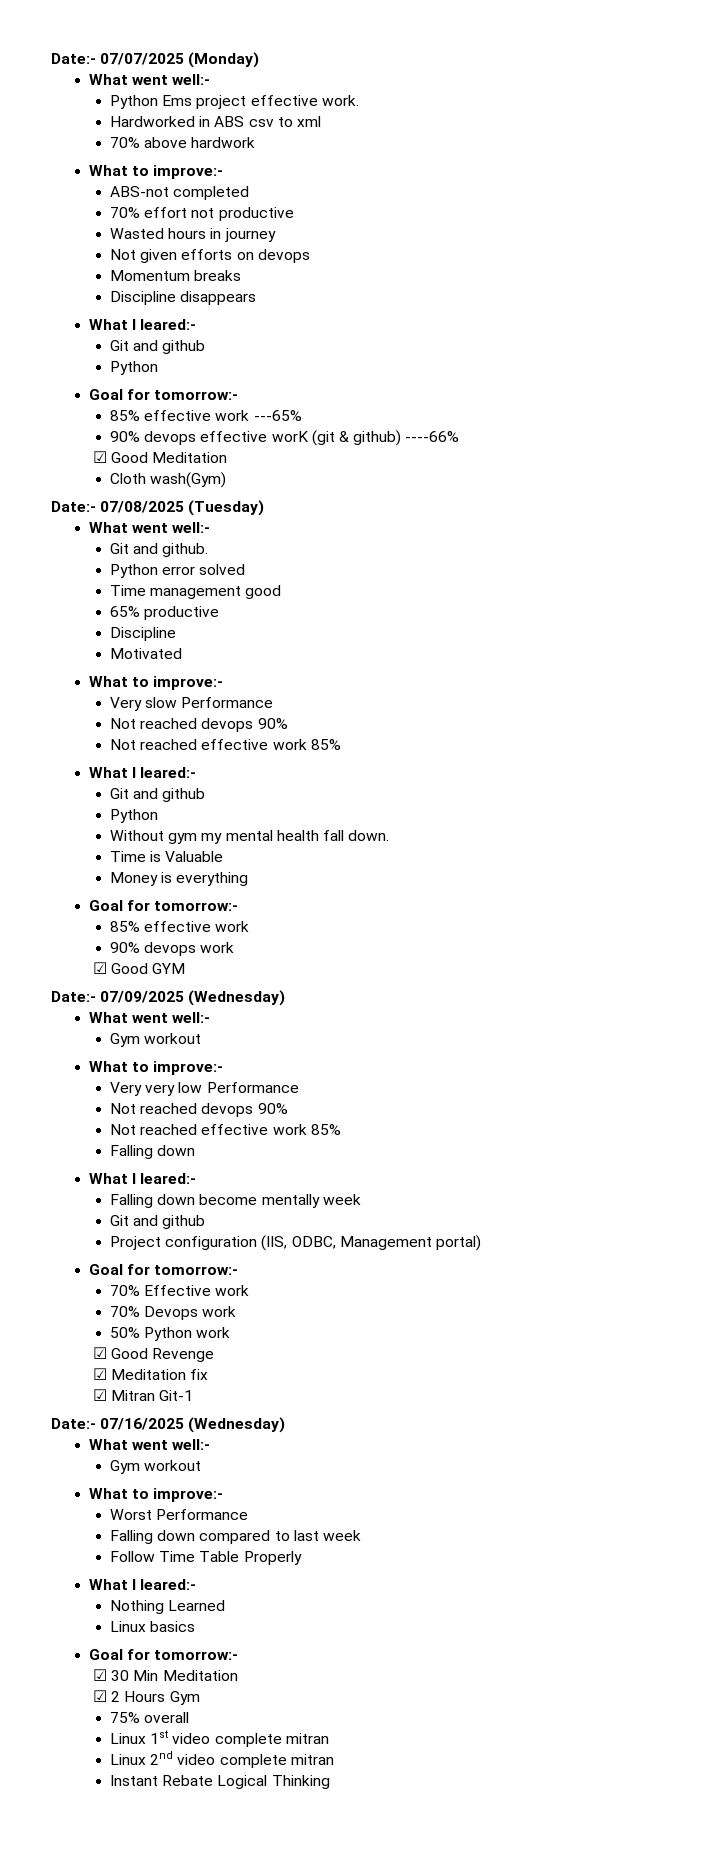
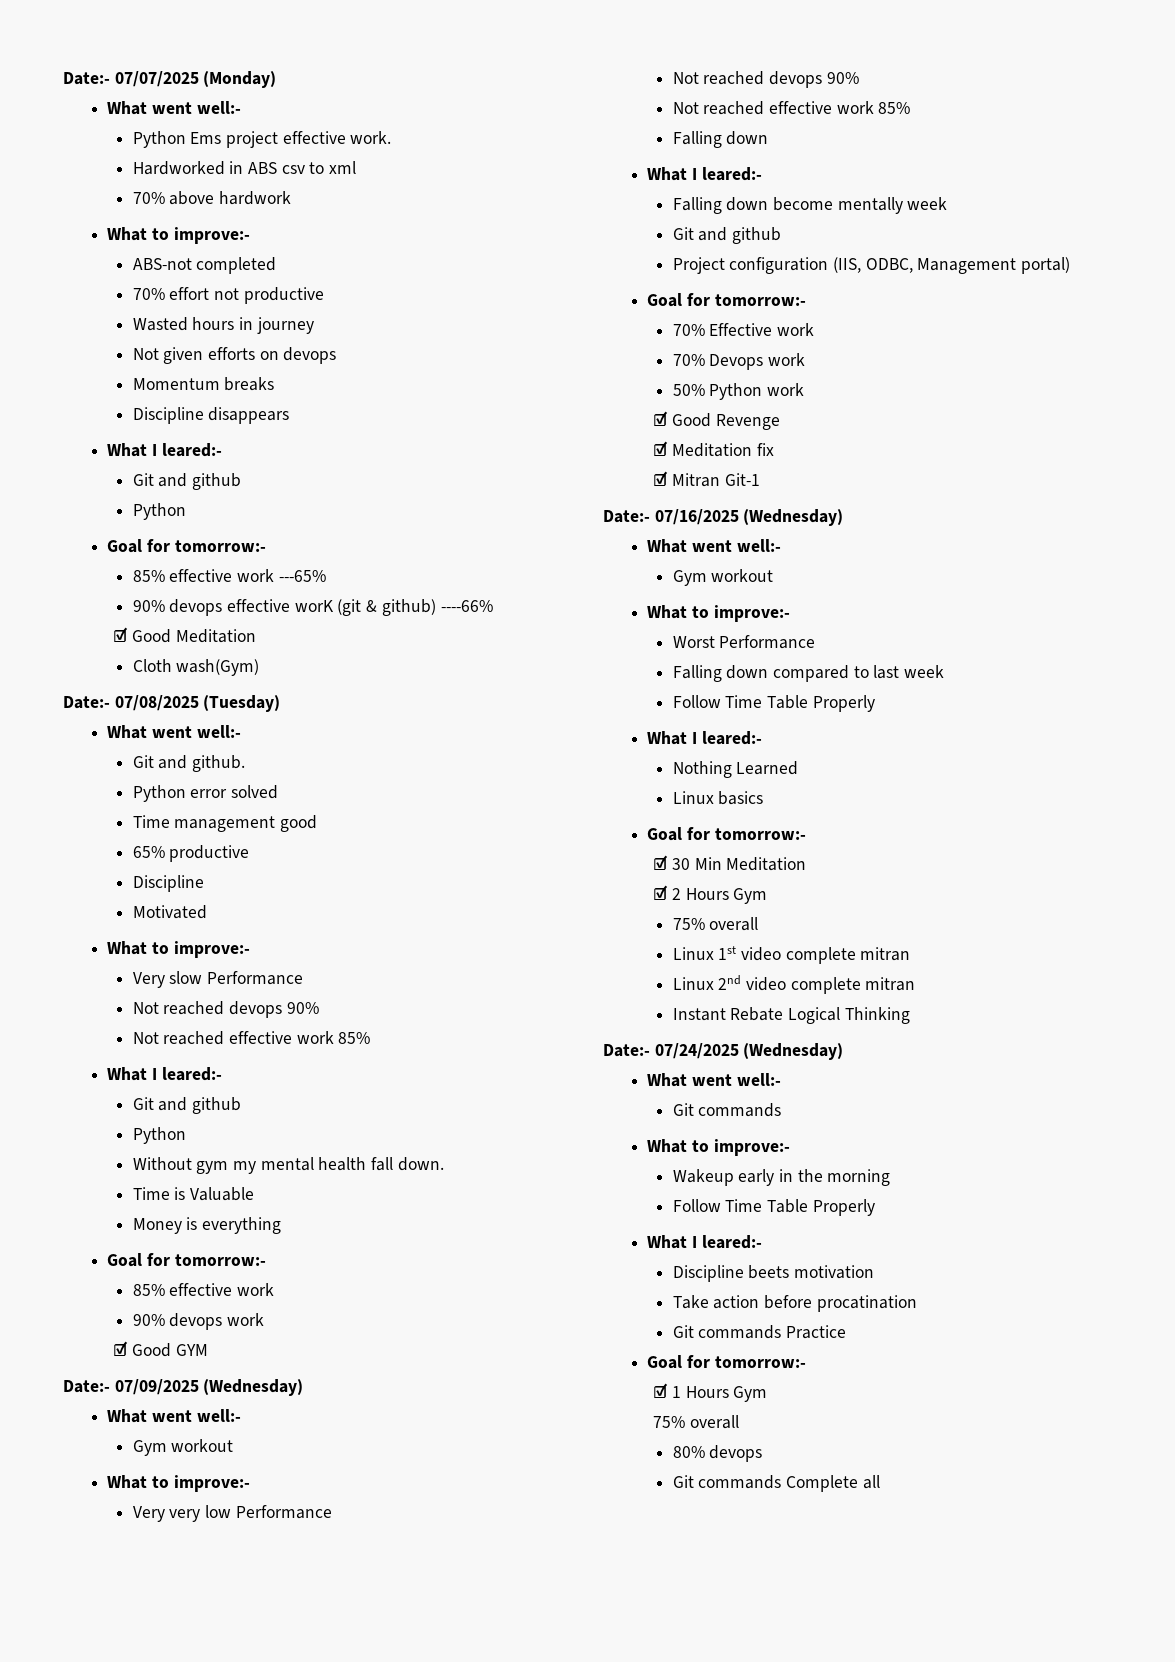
+ Date:- 07/24/2025 (Wednesday)
+ What went well:-
+ Git commands
+ What to improve:-
+ Wakeup early in the morning
+ Follow Time Table Properly
+ What I leared:-
+ Discipline beets motivation
+ Take action before procatination
+ Git commands Practice
+ Goal for tomorrow:-
+ ☑ 1 Hours Gym
+ 75% overall
+ 80% devops
+ Git commands Complete all

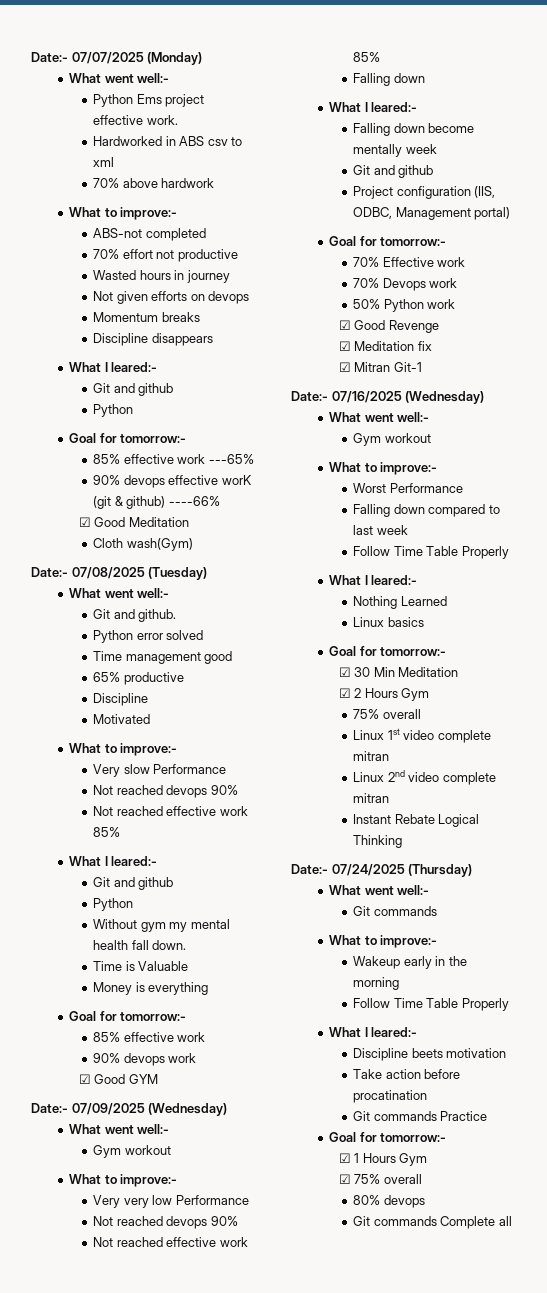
- Date:- 07/24/2025 (Wednesday)
+ Date:- 07/24/2025 (Thursday)
  ☑ 1 Hours Gym
- 75% overall
+ ☑ 75% overall

